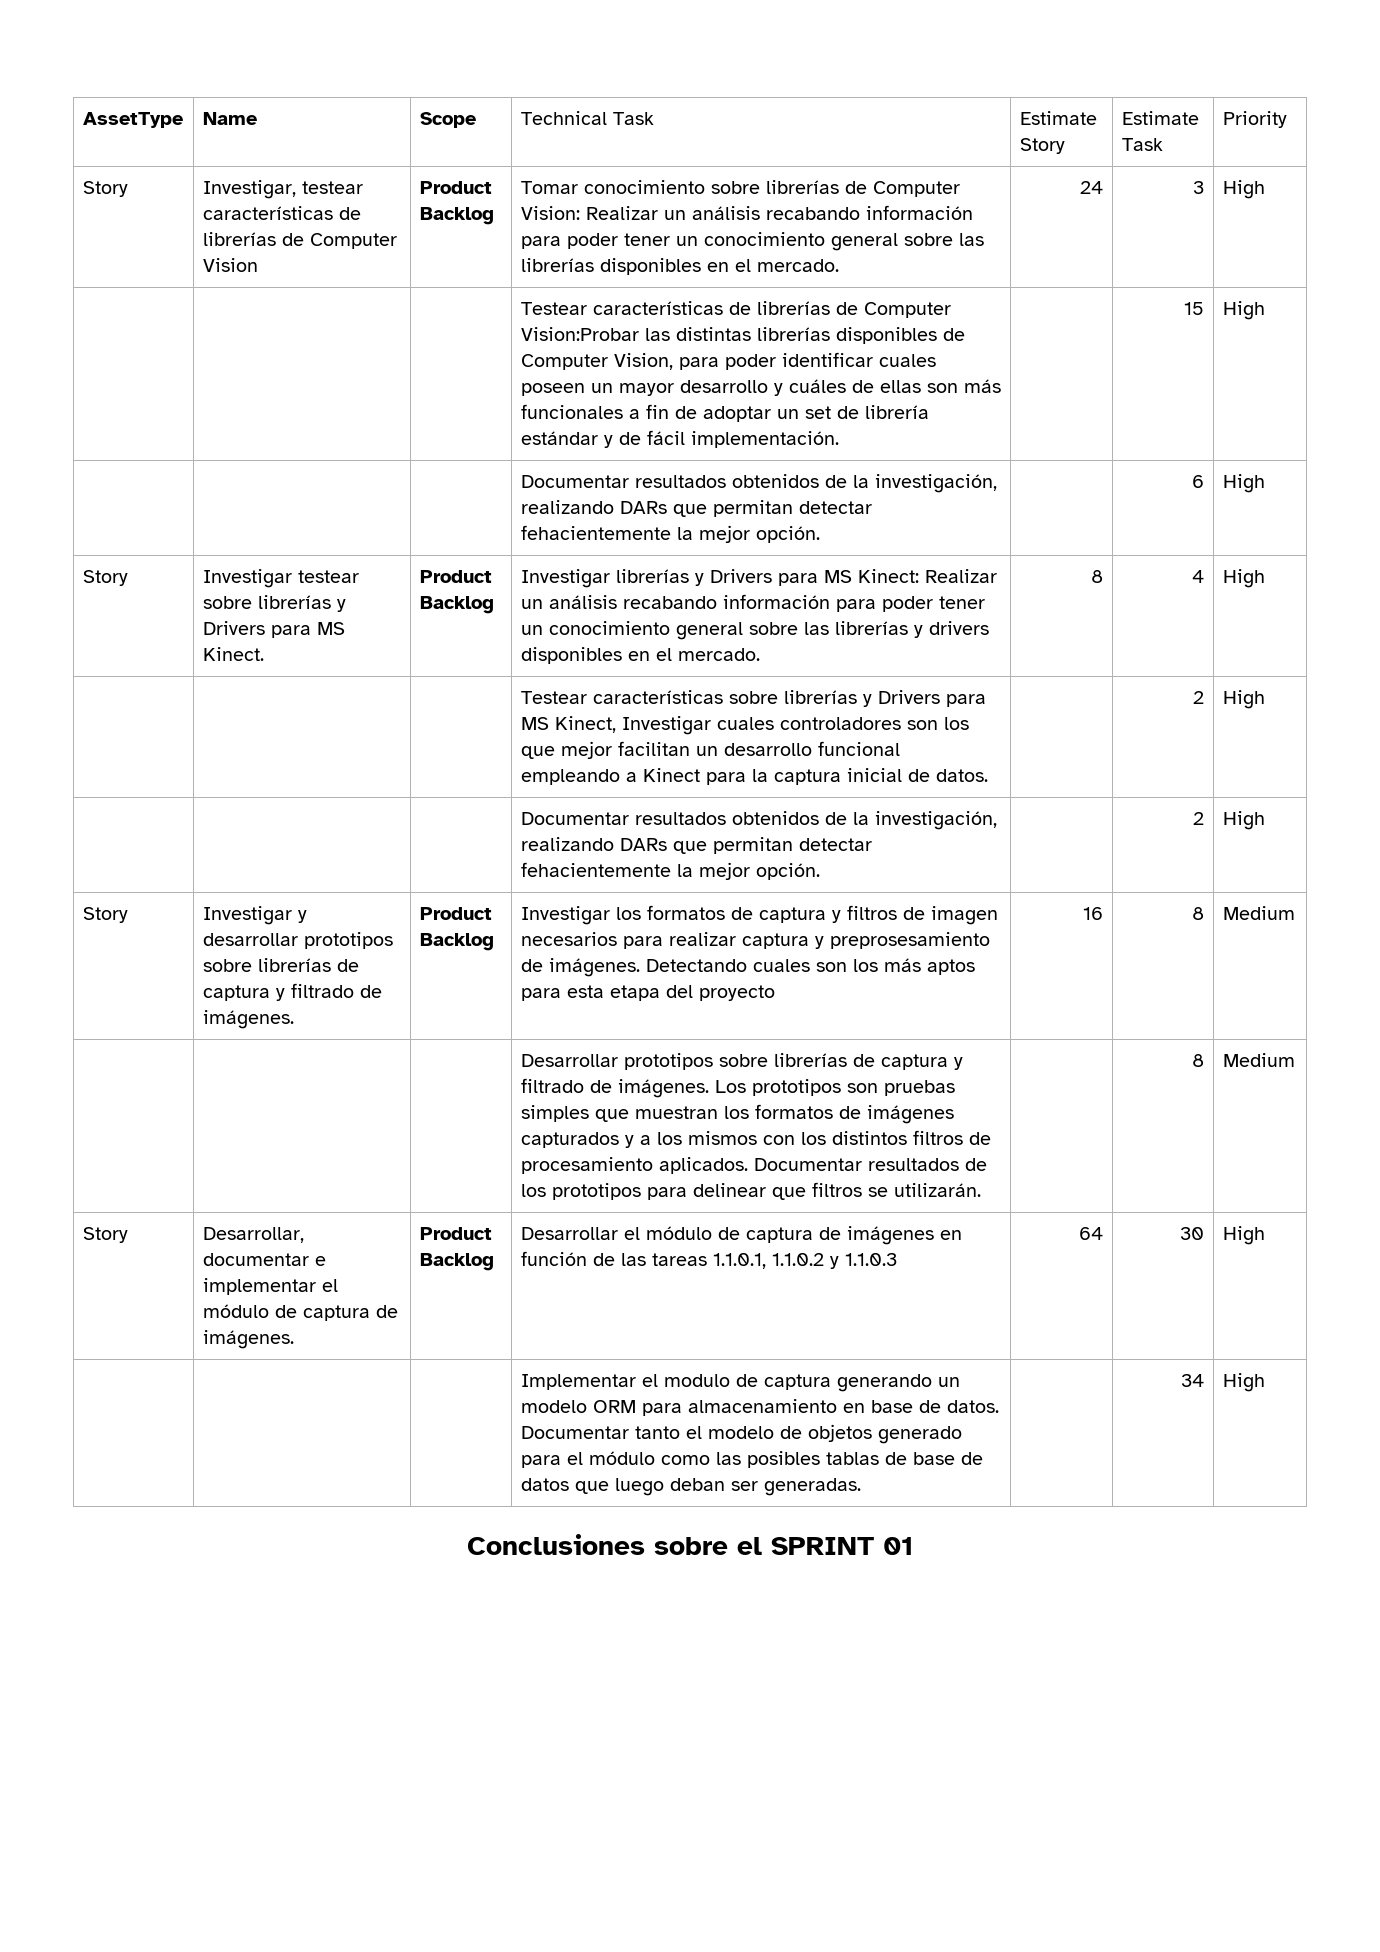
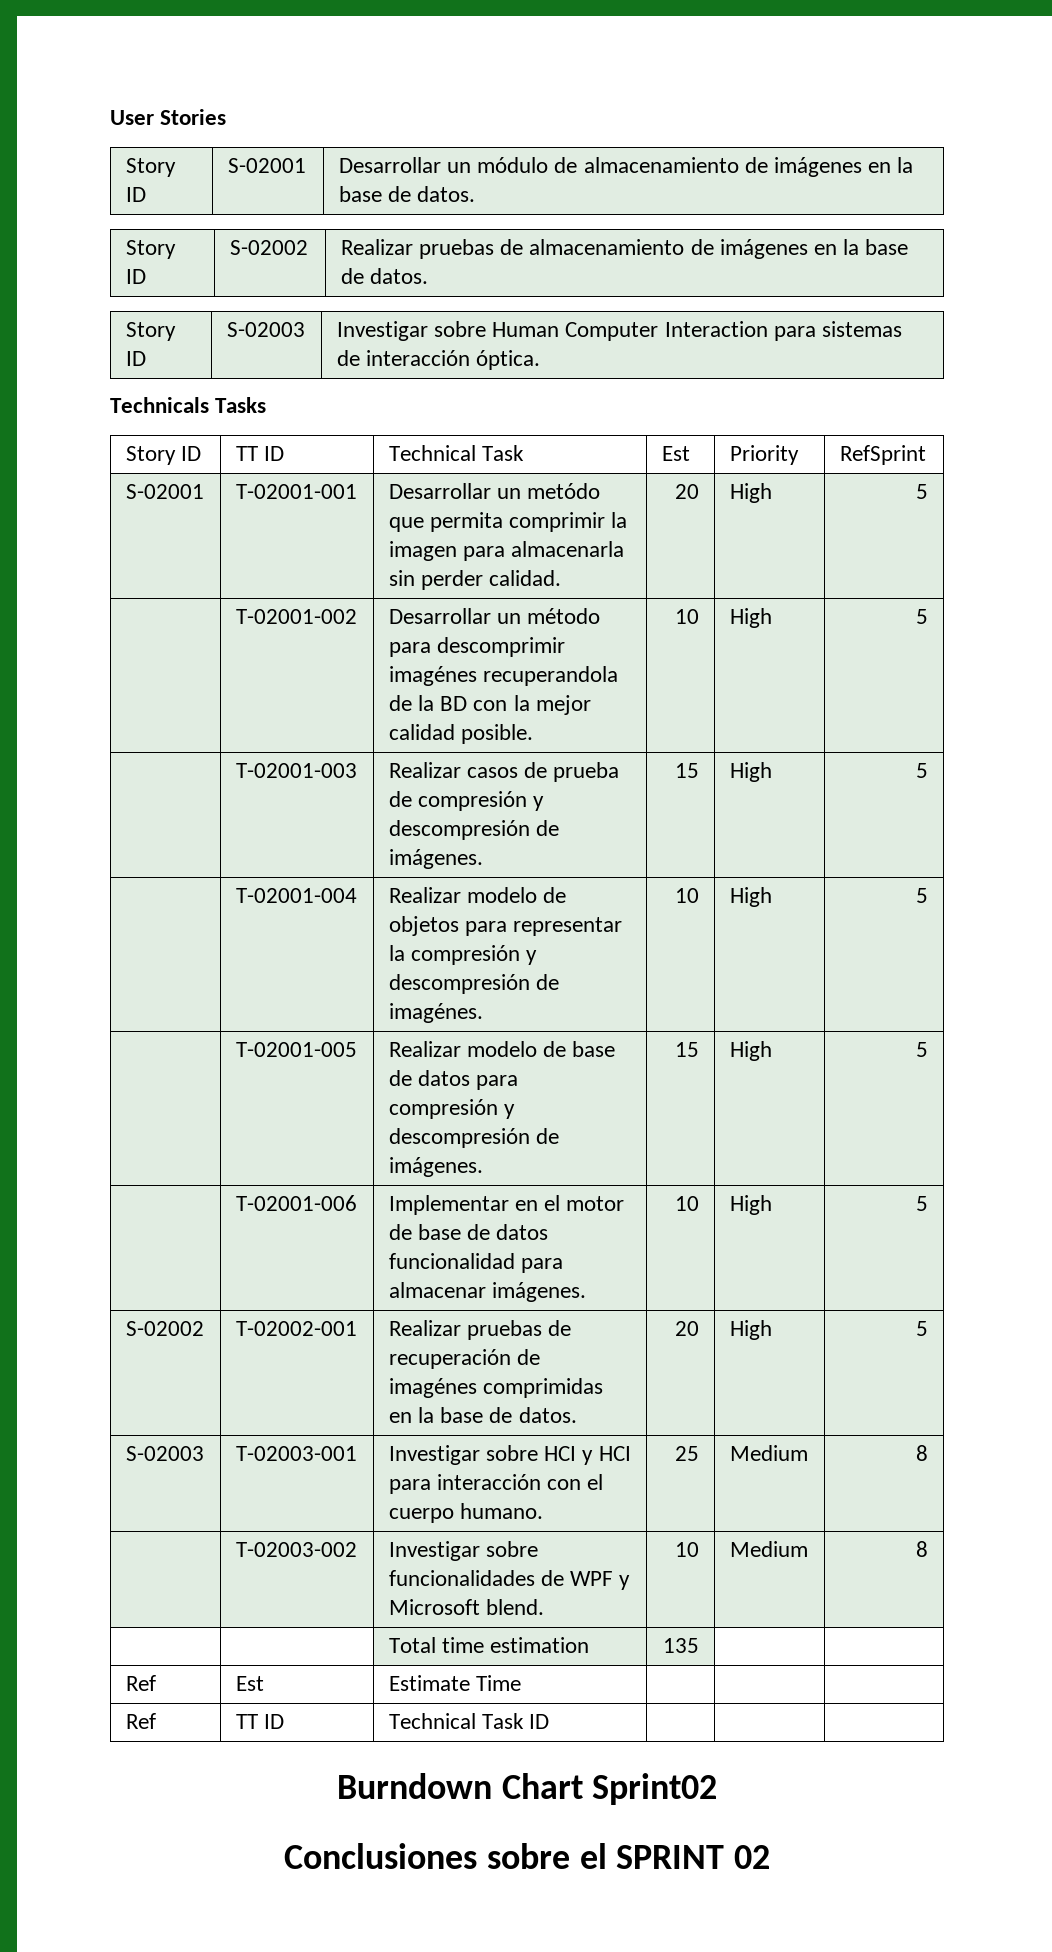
- AssetType | Name | Scope | Technical Task | Estimate Story | Estimate Task | Priority
- Story | Investigar, testear características de librerías de Computer Vision | Product Backlog | Tomar conocimiento sobre librerías de Computer Vision: Realizar un análisis recabando información para poder tener un conocimiento general sobre las librerías disponibles en el mercado. | 24 | 3 | High
- | | | Testear características de librerías de Computer Vision:Probar las distintas librerías disponibles de Computer Vision, para poder identificar cuales poseen un mayor desarrollo y cuáles de ellas son más funcionales a fin de adoptar un set de librería estándar y de fácil implementación. | | 15 | High
- | | | Documentar resultados obtenidos de la investigación, realizando DARs que permitan detectar fehacientemente la mejor opción. | | 6 | High
- Story | Investigar testear sobre librerías y Drivers para MS Kinect. | Product Backlog | Investigar librerías y Drivers para MS Kinect: Realizar un análisis recabando información para poder tener un conocimiento general sobre las librerías y drivers disponibles en el mercado. | 8 | 4 | High
- | | | Testear características sobre librerías y Drivers para MS Kinect, Investigar cuales controladores son los que mejor facilitan un desarrollo funcional empleando a Kinect para la captura inicial de datos. | | 2 | High
- | | | Documentar resultados obtenidos de la investigación, realizando DARs que permitan detectar fehacientemente la mejor opción. | | 2 | High
- Story | Investigar y desarrollar prototipos sobre librerías de captura y filtrado de imágenes. | Product Backlog | Investigar los formatos de captura y filtros de imagen necesarios para realizar captura y preprosesamiento de imágenes. Detectando cuales son los más aptos para esta etapa del proyecto | 16 | 8 | Medium
- | | | Desarrollar prototipos sobre librerías de captura y filtrado de imágenes. Los prototipos son pruebas simples que muestran los formatos de imágenes capturados y a los mismos con los distintos filtros de procesamiento aplicados. Documentar resultados de los prototipos para delinear que filtros se utilizarán. | | 8 | Medium
- Story | Desarrollar, documentar e implementar el módulo de captura de imágenes. | Product Backlog | Desarrollar el módulo de captura de imágenes en función de las tareas 1.1.0.1, 1.1.0.2 y 1.1.0.3 | 64 | 30 | High
- | | | Implementar el modulo de captura generando un modelo ORM para almacenamiento en base de datos. Documentar tanto el modelo de objetos generado para el módulo como las posibles tablas de base de datos que luego deban ser generadas. | | 34 | High
+ User Stories
+ Story ID | S-02001 | Desarrollar un módulo de almacenamiento de imágenes en la base de datos.
+ Story ID | S-02002 | Realizar pruebas de almacenamiento de imágenes en la base de datos.
+ Story ID | S-02003 | Investigar sobre Human Computer Interaction para sistemas de interacción óptica.
+ Technicals Tasks
+ Story ID | TT ID | Technical Task | Est | Priority | RefSprint
+ S-02001 | T-02001-001 | Desarrollar un metódo que permita comprimir la imagen para almacenarla sin perder calidad. | 20 | High | 5
+ | T-02001-002 | Desarrollar un método para descomprimir imagénes recuperandola de la BD con la mejor calidad posible. | 10 | High | 5
+ | T-02001-003 | Realizar casos de prueba de compresión y descompresión de imágenes. | 15 | High | 5
+ | T-02001-004 | Realizar modelo de objetos para representar la compresión y descompresión de imagénes. | 10 | High | 5
+ | T-02001-005 | Realizar modelo de base de datos para compresión y descompresión de imágenes. | 15 | High | 5
+ | T-02001-006 | Implementar en el motor de base de datos funcionalidad para almacenar imágenes. | 10 | High | 5
+ S-02002 | T-02002-001 | Realizar pruebas de recuperación de imagénes comprimidas en la base de datos. | 20 | High | 5
+ S-02003 | T-02003-001 | Investigar sobre HCI y HCI para interacción con el cuerpo humano. | 25 | Medium | 8
+ | T-02003-002 | Investigar sobre funcionalidades de WPF y Microsoft blend. | 10 | Medium | 8
+ | | Total time estimation | 135 | |
+ Ref | Est | Estimate Time | | |
+ Ref | TT ID | Technical Task ID | | |
+ Burndown Chart Sprint02
- Conclusiones sobre el SPRINT 01
+ Conclusiones sobre el SPRINT 02

